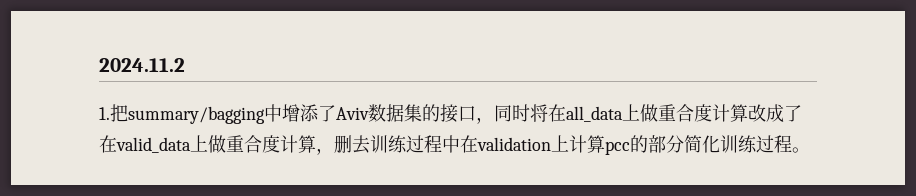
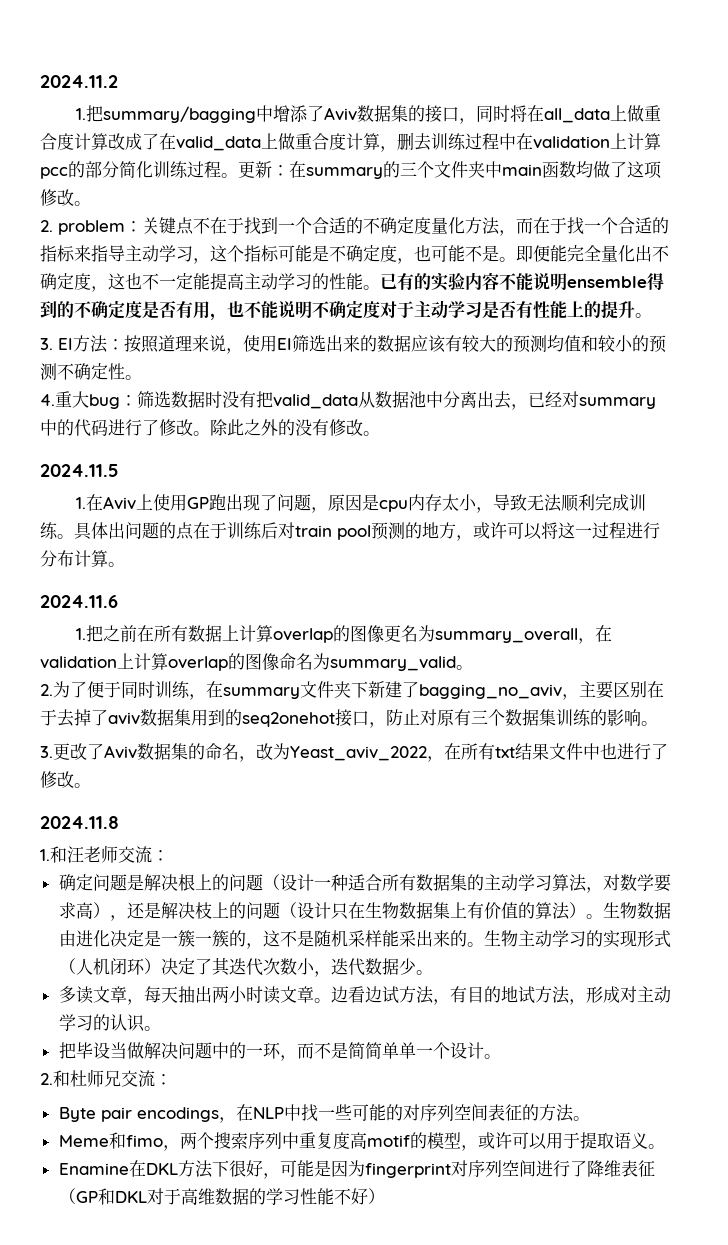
+ 更新：在summary的三个文件夹中main函数均做了这项修改。
+ 2. problem：关键点不在于找到一个合适的不确定度量化方法，而在于找一个合适的指标来指导主动学习，这个指标可能是不确定度，也可能不是。即便能完全量化出不确定度，这也不一定能提高主动学习的性能。已有的实验内容不能说明ensemble得到的不确定度是否有用，也不能说明不确定度对于主动学习是否有性能上的提升。
+ 3. EI方法：按照道理来说，使用EI筛选出来的数据应该有较大的预测均值和较小的预测不确定性。
+ 4.重大bug：筛选数据时没有把valid_data从数据池中分离出去，已经对summary中的代码进行了修改。除此之外的没有修改。
+ 2024.11.5
+ 1.在Aviv上使用GP跑出现了问题，原因是cpu内存太小，导致无法顺利完成训练。具体出问题的点在于训练后对train pool预测的地方，或许可以将这一过程进行分布计算。
+ 2024.11.6
+ 1.把之前在所有数据上计算overlap的图像更名为summary_overall，在validation上计算overlap的图像命名为summary_valid。
+ 2.为了便于同时训练，在summary文件夹下新建了bagging_no_aviv，主要区别在于去掉了aviv数据集用到的seq2onehot接口，防止对原有三个数据集训练的影响。
+ 3.更改了Aviv数据集的命名，改为Yeast_aviv_2022，在所有txt结果文件中也进行了修改。
+ 2024.11.8
+ 1.和汪老师交流：
+ 确定问题是解决根上的问题（设计一种适合所有数据集的主动学习算法，对数学要求高），还是解决枝上的问题（设计只在生物数据集上有价值的算法）。生物数据由进化决定是一簇一簇的，这不是随机采样能采出来的。生物主动学习的实现形式（人机闭环）决定了其迭代次数小，迭代数据少。
+ 多读文章，每天抽出两小时读文章。边看边试方法，有目的地试方法，形成对主动学习的认识。
+ 把毕设当做解决问题中的一环，而不是简简单单一个设计。
+ 2.和杜师兄交流：
+ Byte pair encodings，在NLP中找一些可能的对序列空间表征的方法。
+ Meme和fimo，两个搜索序列中重复度高motif的模型，或许可以用于提取语义。
+ Enamine在DKL方法下很好，可能是因为fingerprint对序列空间进行了降维表征（GP和DKL对于高维数据的学习性能不好）

